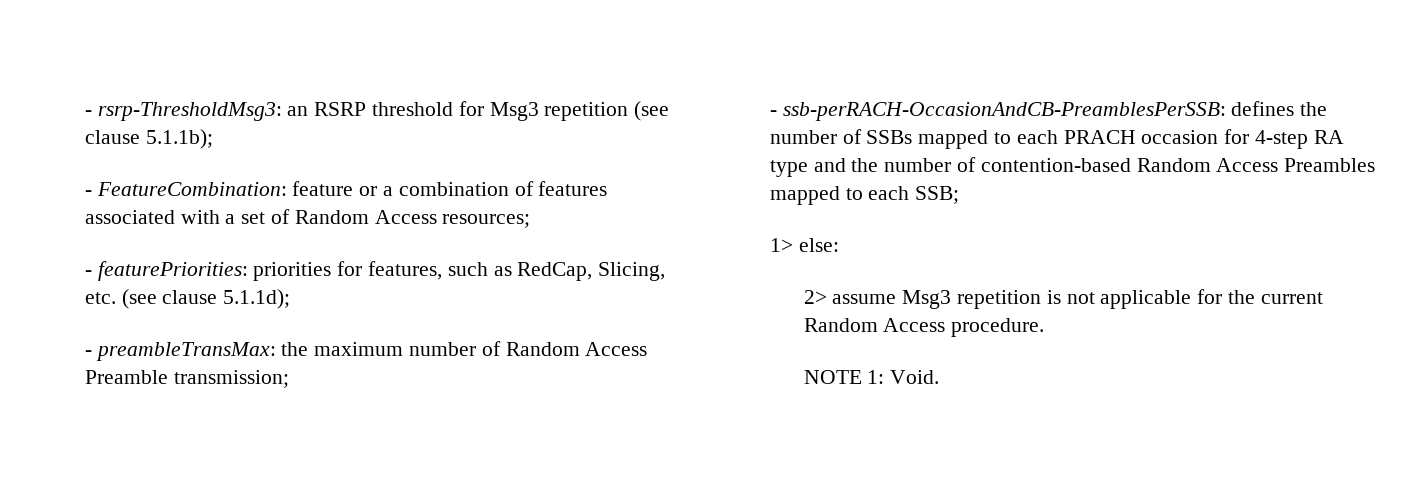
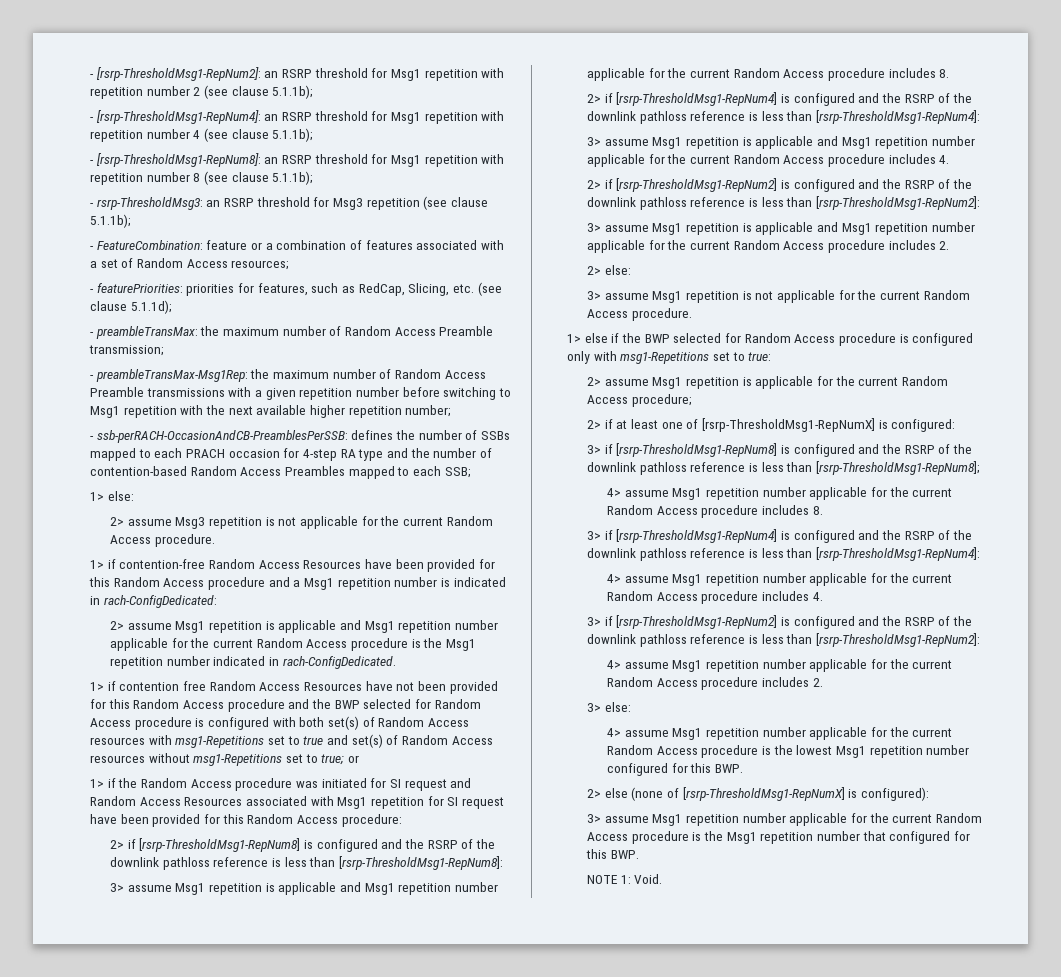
+ - [rsrp-ThresholdMsg1-RepNum2]: an RSRP threshold for Msg1 repetition with repetition number 2 (see clause 5.1.1b);
+ - [rsrp-ThresholdMsg1-RepNum4]: an RSRP threshold for Msg1 repetition with repetition number 4 (see clause 5.1.1b);
+ - [rsrp-ThresholdMsg1-RepNum8]: an RSRP threshold for Msg1 repetition with repetition number 8 (see clause 5.1.1b);
+ - preambleTransMax-Msg1Rep: the maximum number of Random Access Preamble transmissions with a given repetition number before switching to Msg1 repetition with the next available higher repetition number;
+ 1> if contention-free Random Access Resources have been provided for this Random Access procedure and a Msg1 repetition number is indicated in rach-ConfigDedicated:
+ 2> assume Msg1 repetition is applicable and Msg1 repetition number applicable for the current Random Access procedure is the Msg1 repetition number indicated in rach-ConfigDedicated.
+ 1> if contention free Random Access Resources have not been provided for this Random Access procedure and the BWP selected for Random Access procedure is configured with both set(s) of Random Access resources with msg1-Repetitions set to true and set(s) of Random Access resources without msg1-Repetitions set to true; or
+ 1> if the Random Access procedure was initiated for SI request and Random Access Resources associated with Msg1 repetition for SI request have been provided for this Random Access procedure:
+ 2> if [rsrp-ThresholdMsg1-RepNum8] is configured and the RSRP of the downlink pathloss reference is less than [rsrp-ThresholdMsg1-RepNum8]:
+ 3> assume Msg1 repetition is applicable and Msg1 repetition number applicable for the current Random Access procedure includes 8.
+ 2> if [rsrp-ThresholdMsg1-RepNum4] is configured and the RSRP of the downlink pathloss reference is less than [rsrp-ThresholdMsg1-RepNum4]:
+ 3> assume Msg1 repetition is applicable and Msg1 repetition number applicable for the current Random Access procedure includes 4.
+ 2> if [rsrp-ThresholdMsg1-RepNum2] is configured and the RSRP of the downlink pathloss reference is less than [rsrp-ThresholdMsg1-RepNum2]:
+ 3> assume Msg1 repetition is applicable and Msg1 repetition number applicable for the current Random Access procedure includes 2.
+ 2> else:
+ 3> assume Msg1 repetition is not applicable for the current Random Access procedure.
+ 1> else if the BWP selected for Random Access procedure is configured only with msg1-Repetitions set to true:
+ 2> assume Msg1 repetition is applicable for the current Random Access procedure;
+ 2> if at least one of [rsrp-ThresholdMsg1-RepNumX] is configured:
+ 3> if [rsrp-ThresholdMsg1-RepNum8] is configured and the RSRP of the downlink pathloss reference is less than [rsrp-ThresholdMsg1-RepNum8];
+ 4> assume Msg1 repetition number applicable for the current Random Access procedure includes 8.
+ 3> if [rsrp-ThresholdMsg1-RepNum4] is configured and the RSRP of the downlink pathloss reference is less than [rsrp-ThresholdMsg1-RepNum4]:
+ 4> assume Msg1 repetition number applicable for the current Random Access procedure includes 4.
+ 3> if [rsrp-ThresholdMsg1-RepNum2] is configured and the RSRP of the downlink pathloss reference is less than [rsrp-ThresholdMsg1-RepNum2]:
+ 4> assume Msg1 repetition number applicable for the current Random Access procedure includes 2.
+ 3> else:
+ 4> assume Msg1 repetition number applicable for the current Random Access procedure is the lowest Msg1 repetition number configured for this BWP.
+ 2> else (none of [rsrp-ThresholdMsg1-RepNumX] is configured):
+ 3> assume Msg1 repetition number applicable for the current Random Access procedure is the Msg1 repetition number that configured for this BWP.

